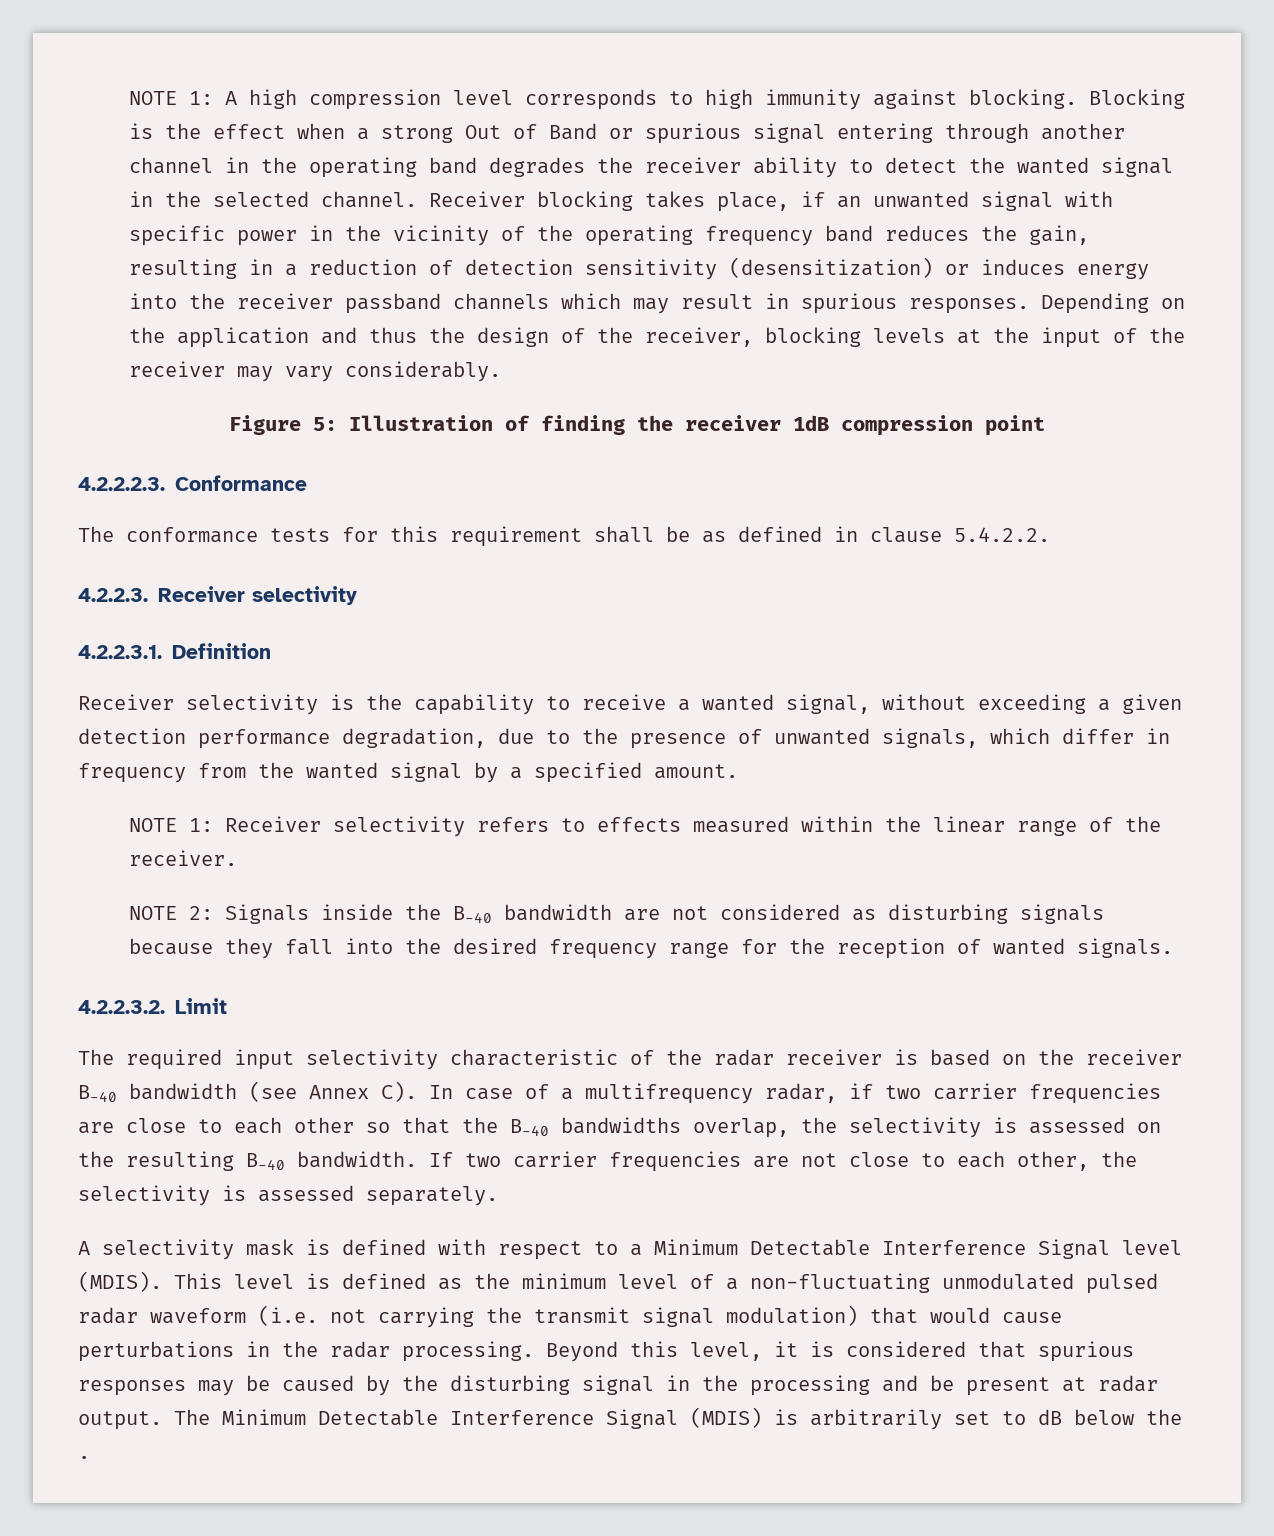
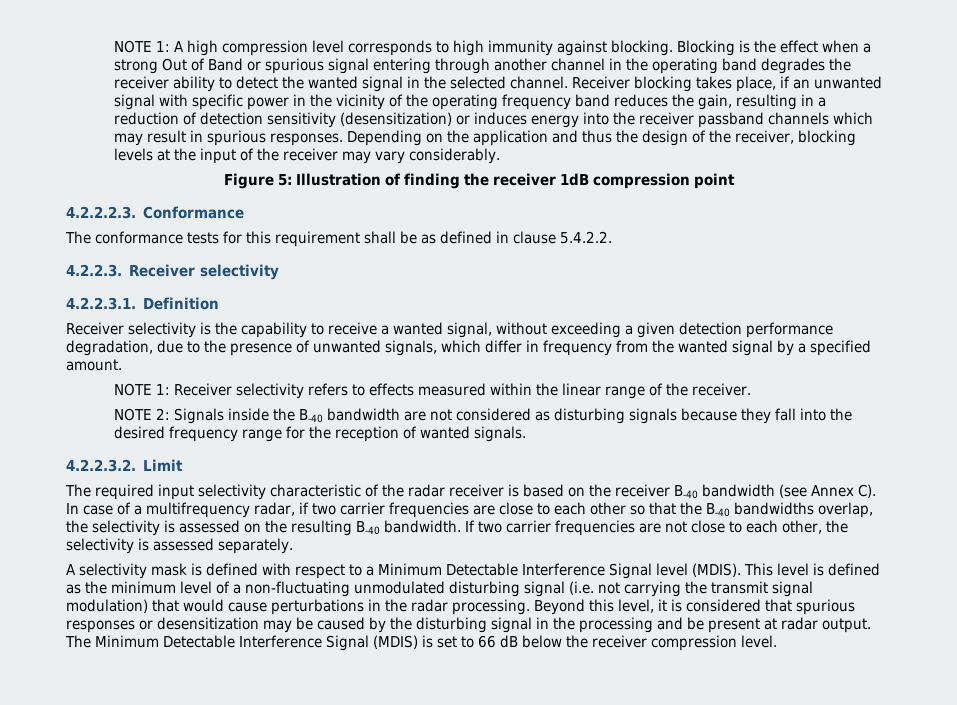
- This level is defined as the minimum level of a non-fluctuating unmodulated pulsed radar waveform (i.e. not carrying the transmit signal modulation) that would cause perturbations in the radar processing.
+ This level is defined as the minimum level of a non-fluctuating unmodulated disturbing signal (i.e. not carrying the transmit signal modulation) that would cause perturbations in the radar processing.
- Beyond this level, it is considered that spurious responses may be caused by the disturbing signal in the processing and be present at radar output.
+ Beyond this level, it is considered that spurious responses or desensitization may be caused by the disturbing signal in the processing and be present at radar output.
- The Minimum Detectable Interference Signal (MDIS) is arbitrarily set to dB below the .
+ The Minimum Detectable Interference Signal (MDIS) is set to 66 dB below the receiver compression level.

